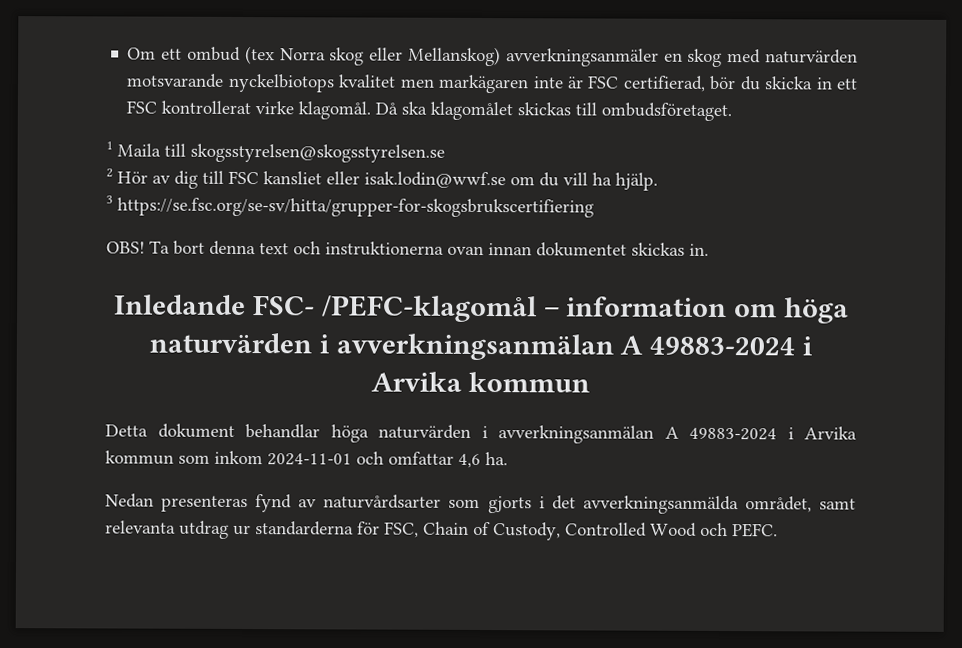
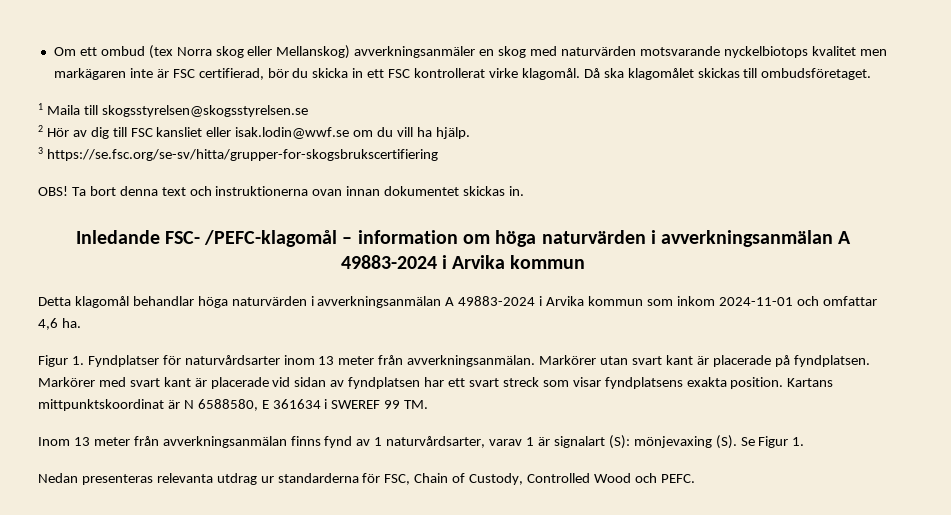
- Detta dokument behandlar höga naturvärden i avverkningsanmälan A 49883-2024 i Arvika kommun som inkom 2024-11-01 och omfattar 4,6 ha.
+ Detta klagomål behandlar höga naturvärden i avverkningsanmälan A 49883-2024 i Arvika kommun som inkom 2024-11-01 och omfattar 4,6 ha.
- Nedan presenteras fynd av naturvårdsarter som gjorts i det avverkningsanmälda området, samt relevanta utdrag ur standarderna för FSC, Chain of Custody, Controlled Wood och PEFC.
+ Figur 1. Fyndplatser för naturvårdsarter inom 13 meter från avverkningsanmälan. Markörer utan svart kant är placerade på fyndplatsen. Markörer med svart kant är placerade vid sidan av fyndplatsen har ett svart streck som visar fyndplatsens exakta position. Kartans mittpunktskoordinat är N 6588580, E 361634 i SWEREF 99 TM.
+ Inom 13 meter från avverkningsanmälan finns fynd av 1 naturvårdsarter, varav 1 är signalart (S): mönjevaxing (S). Se Figur 1.
+ Nedan presenteras relevanta utdrag ur standarderna för FSC, Chain of Custody, Controlled Wood och PEFC.

